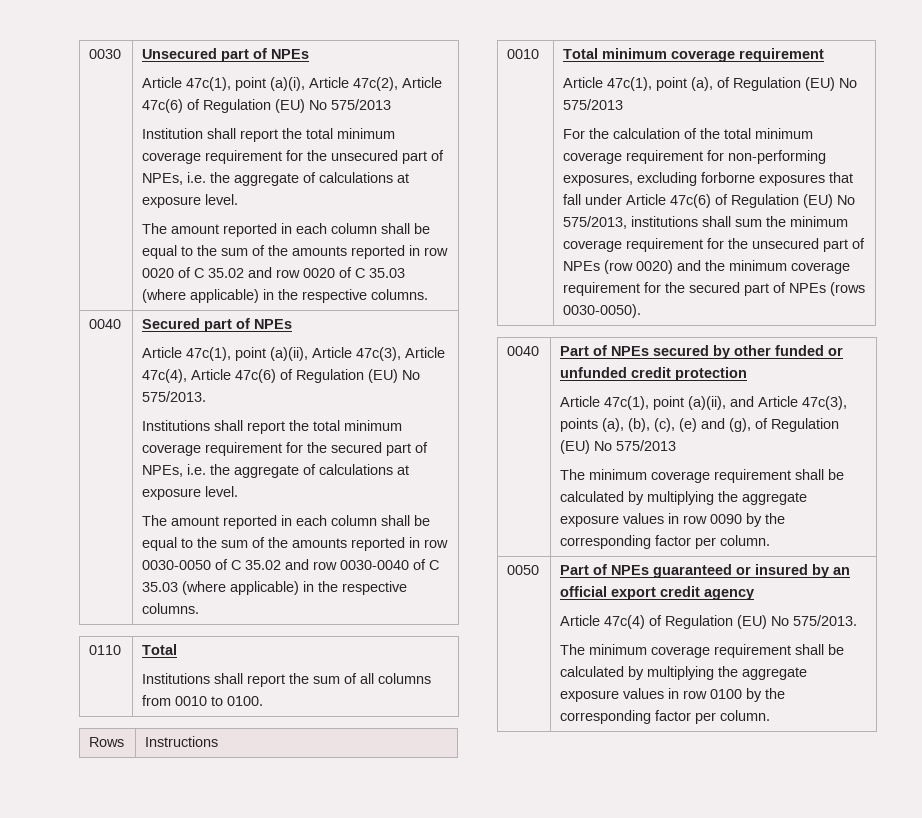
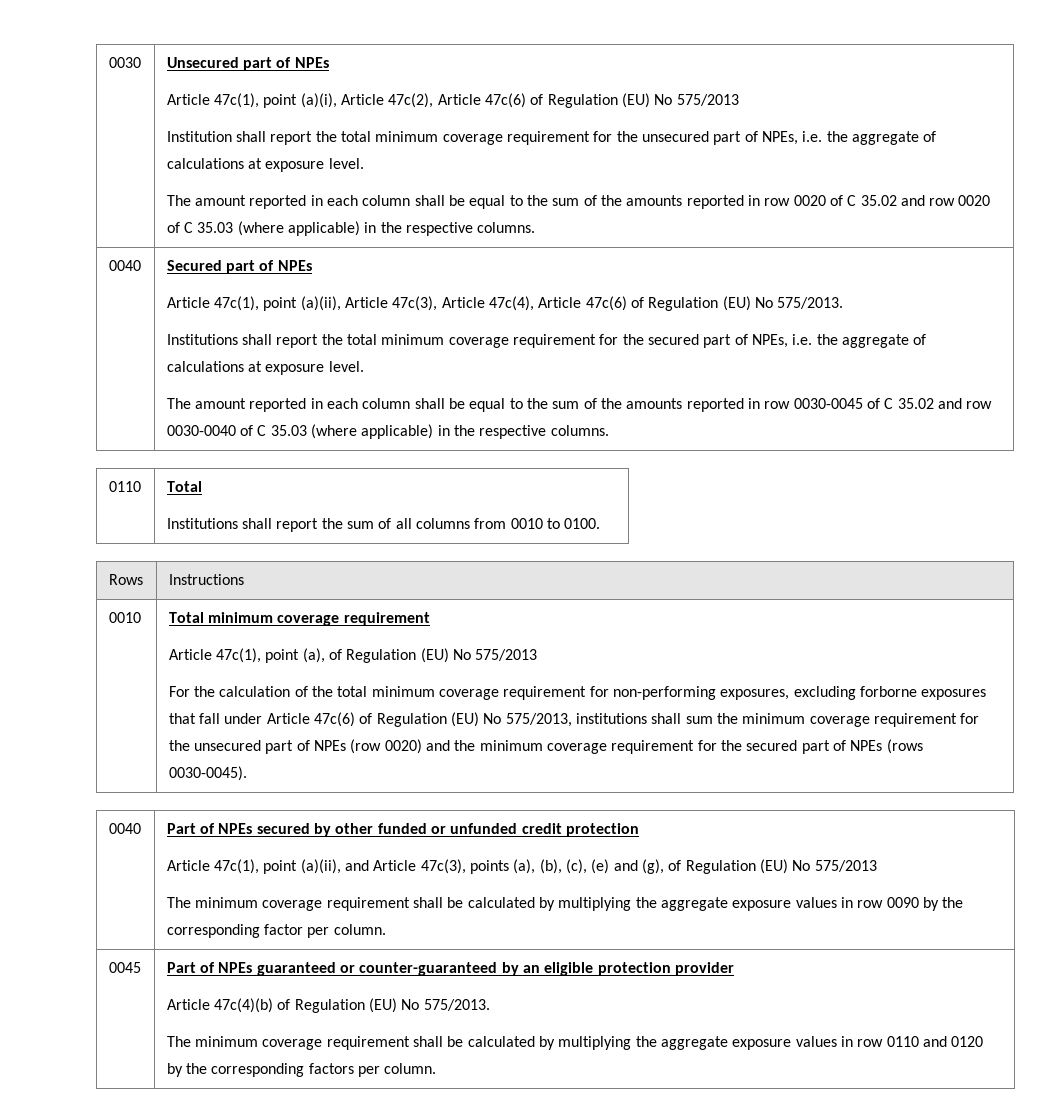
- The amount reported in each column shall be equal to the sum of the amounts reported in row 0030-0050 of C 35.02 and row 0030-0040 of C 35.03 (where applicable) in the respective columns.
+ The amount reported in each column shall be equal to the sum of the amounts reported in row 0030-0045 of C 35.02 and row 0030-0040 of C 35.03 (where applicable) in the respective columns.
- For the calculation of the total minimum coverage requirement for non-performing exposures, excluding forborne exposures that fall under Article 47c(6) of Regulation (EU) No 575/2013, institutions shall sum the minimum coverage requirement for the unsecured part of NPEs (row 0020) and the minimum coverage requirement for the secured part of NPEs (rows 0030-0050).
+ For the calculation of the total minimum coverage requirement for non-performing exposures, excluding forborne exposures that fall under Article 47c(6) of Regulation (EU) No 575/2013, institutions shall sum the minimum coverage requirement for the unsecured part of NPEs (row 0020) and the minimum coverage requirement for the secured part of NPEs (rows 0030-0045).
- 0050
+ 0045
- Part of NPEs guaranteed or insured by an official export credit agency
- Article 47c(4) of Regulation (EU) No 575/2013.
+ Part of NPEs guaranteed or counter-guaranteed by an eligible protection provider
+ Article 47c(4)(b) of Regulation (EU) No 575/2013.
- The minimum coverage requirement shall be calculated by multiplying the aggregate exposure values in row 0100 by the corresponding factor per column.
+ The minimum coverage requirement shall be calculated by multiplying the aggregate exposure values in row 0110 and 0120 by the corresponding factors per column.

